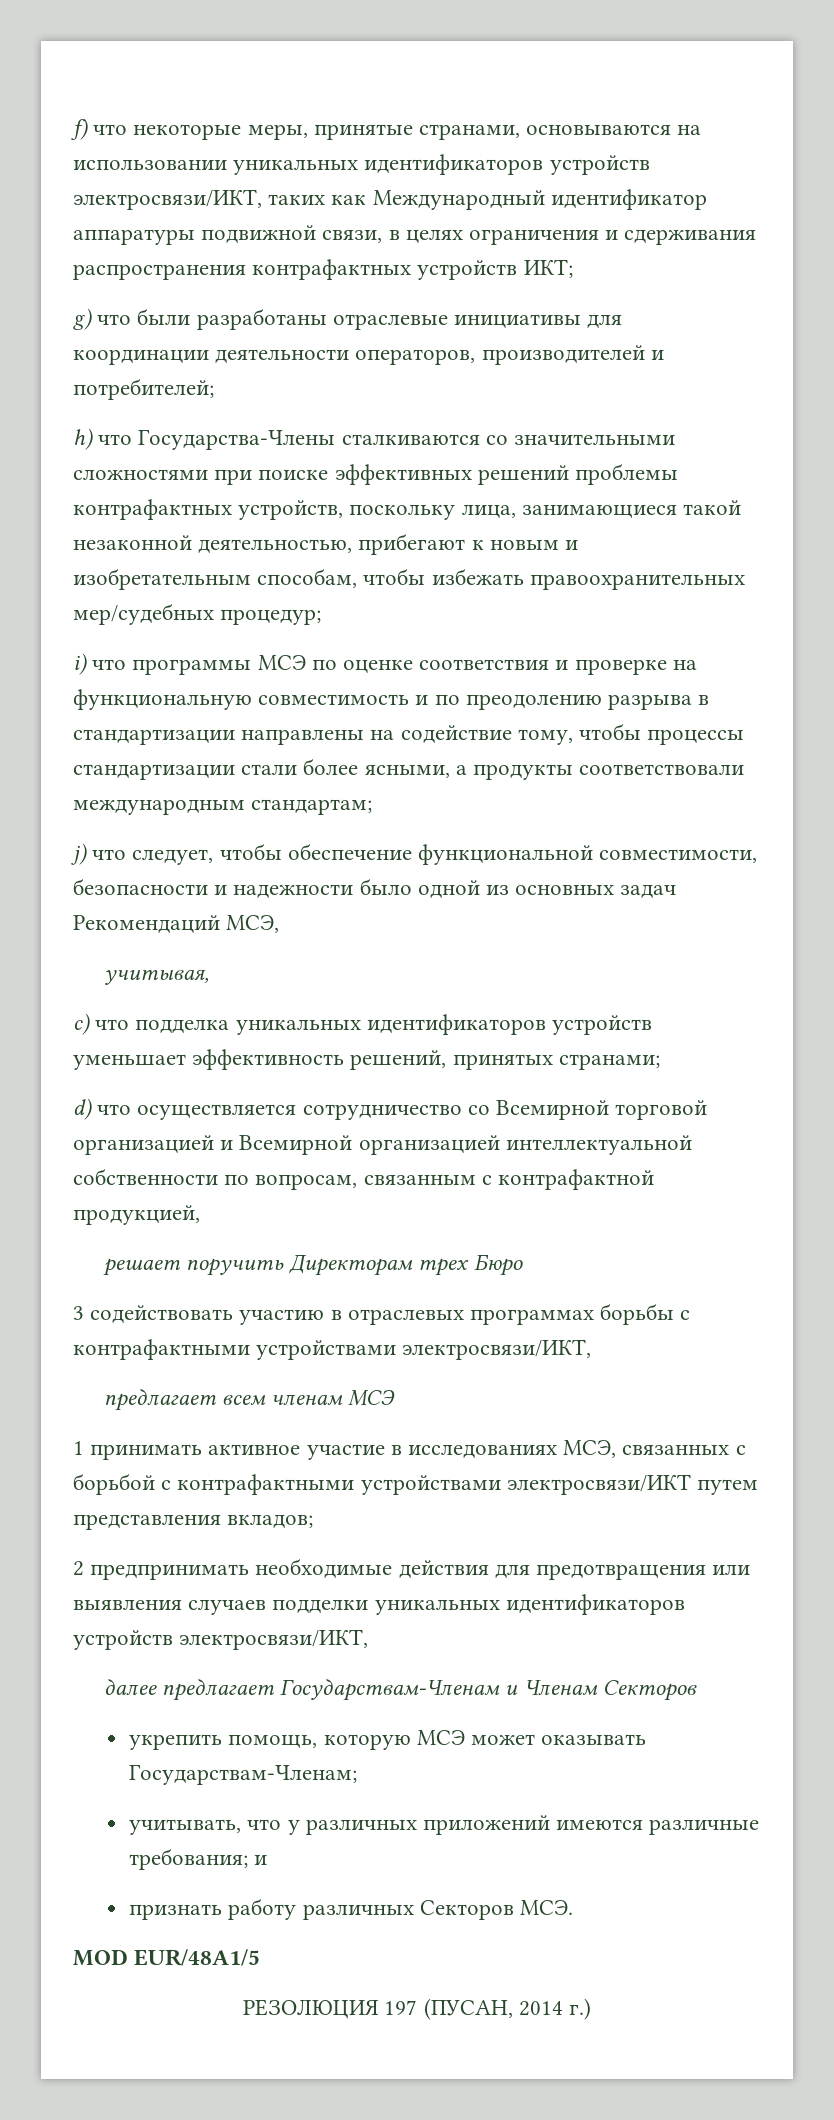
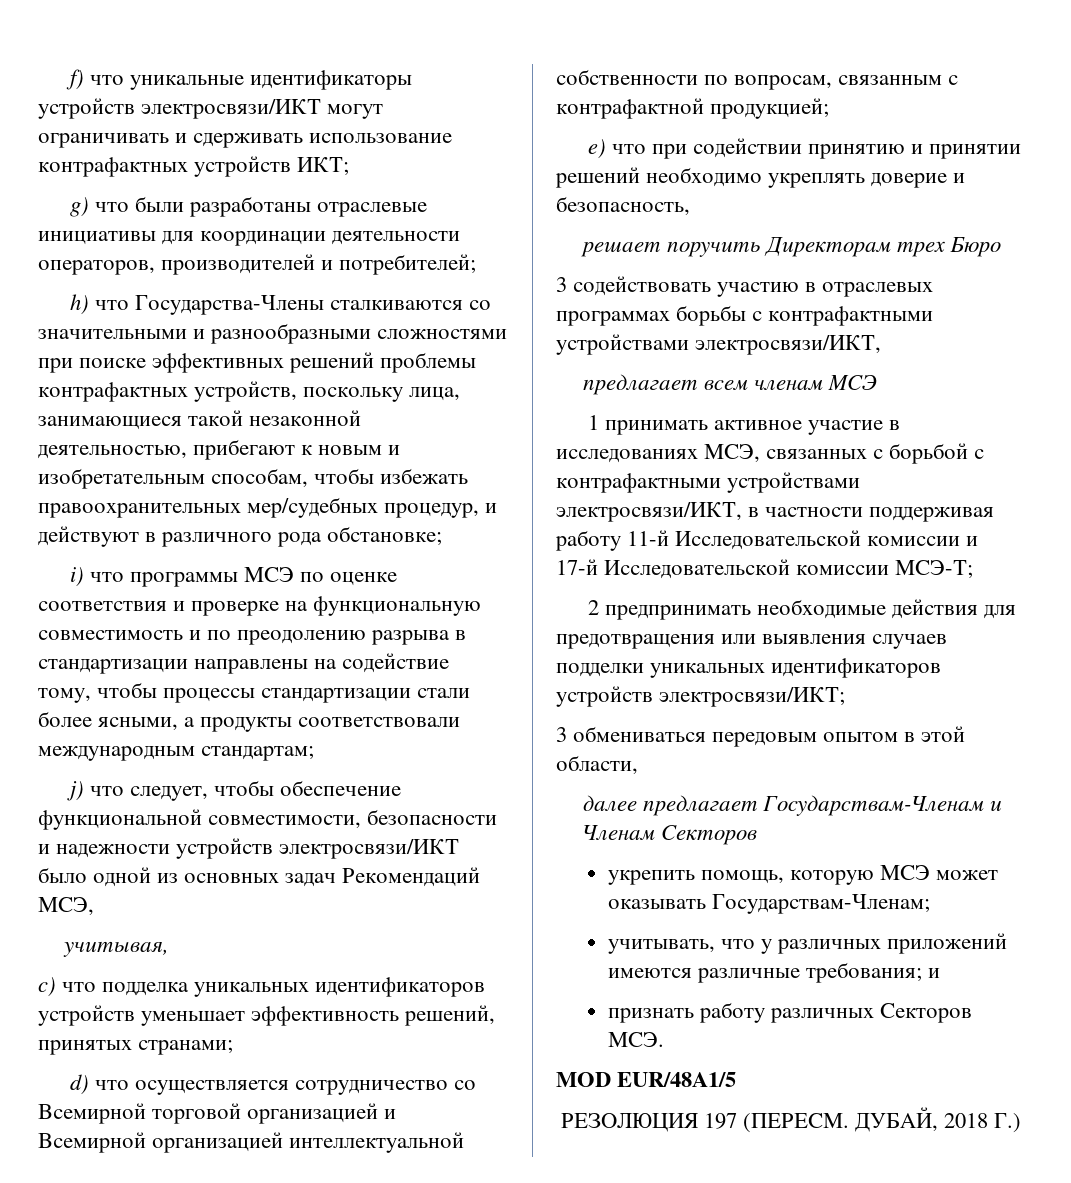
- f) что некоторые меры, принятые странами, основываются на использовании уникальных идентификаторов устройств электросвязи/ИКТ, таких как Международный идентификатор аппаратуры подвижной связи, в целях ограничения и сдерживания распространения контрафактных устройств ИКТ;
+ f) что уникальные идентификаторы устройств электросвязи/ИКТ могут ограничивать и сдерживать использование контрафактных устройств ИКТ;
- h) что Государства-Члены сталкиваются со значительными сложностями при поиске эффективных решений проблемы контрафактных устройств, поскольку лица, занимающиеся такой незаконной деятельностью, прибегают к новым и изобретательным способам, чтобы избежать правоохранительных мер/судебных процедур;
+ h) что Государства-Члены сталкиваются со значительными и разнообразными сложностями при поиске эффективных решений проблемы контрафактных устройств, поскольку лица, занимающиеся такой незаконной деятельностью, прибегают к новым и изобретательным способам, чтобы избежать правоохранительных мер/судебных процедур, и действуют в различного рода обстановке;
- j) что следует, чтобы обеспечение функциональной совместимости, безопасности и надежности было одной из основных задач Рекомендаций МСЭ,
+ j) что следует, чтобы обеспечение функциональной совместимости, безопасности и надежности устройств электросвязи/ИКТ было одной из основных задач Рекомендаций МСЭ,
- d) что осуществляется сотрудничество со Всемирной торговой организацией и Всемирной организацией интеллектуальной собственности по вопросам, связанным с контрафактной продукцией,
+ d) что осуществляется сотрудничество со Всемирной торговой организацией и Всемирной организацией интеллектуальной собственности по вопросам, связанным с контрафактной продукцией;
+ e) что при содействии принятию и принятии решений необходимо укреплять доверие и безопасность,
- 1 принимать активное участие в исследованиях МСЭ, связанных с борьбой с контрафактными устройствами электросвязи/ИКТ путем представления вкладов;
+ 1 принимать активное участие в исследованиях МСЭ, связанных с борьбой с контрафактными устройствами электросвязи/ИКТ, в частности поддерживая работу 11-й Исследовательской комиссии и 17-й Исследовательской комиссии МСЭ-Т;
- 2 предпринимать необходимые действия для предотвращения или выявления случаев подделки уникальных идентификаторов устройств электросвязи/ИКТ,
+ 2 предпринимать необходимые действия для предотвращения или выявления случаев подделки уникальных идентификаторов устройств электросвязи/ИКТ;
+ 3 обмениваться передовым опытом в этой области,
- РЕЗОЛЮЦИЯ 197 (ПУСАН, 2014 г.)
+ РЕЗОЛЮЦИЯ 197 (ПЕРЕСМ. ДУБАЙ, 2018 Г.)

